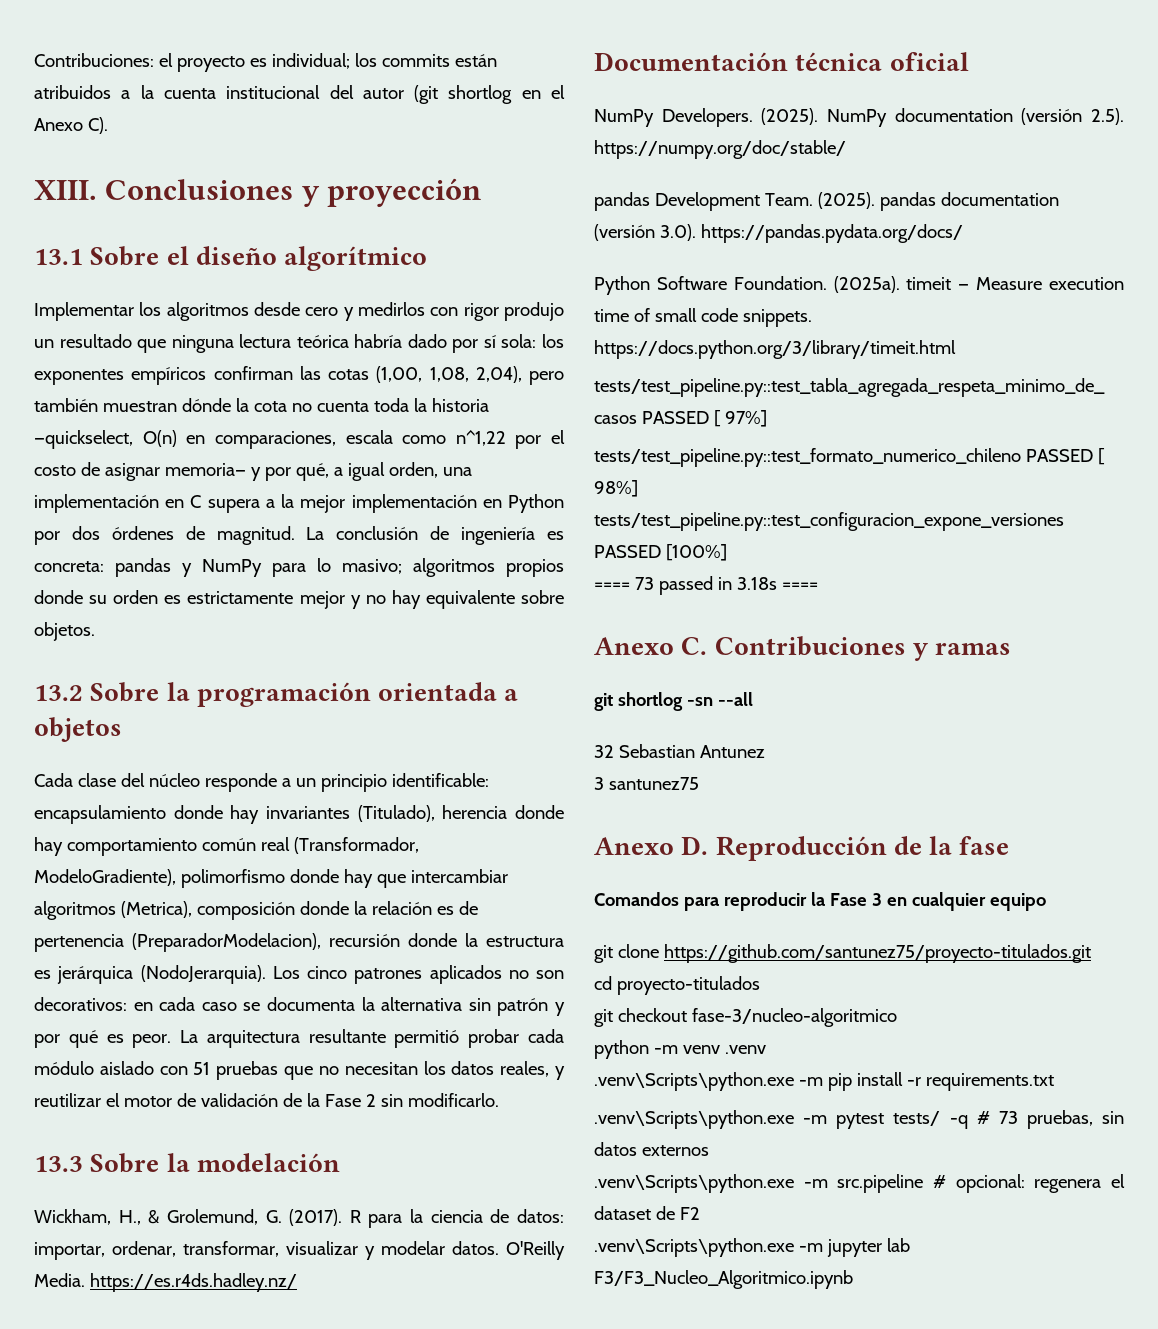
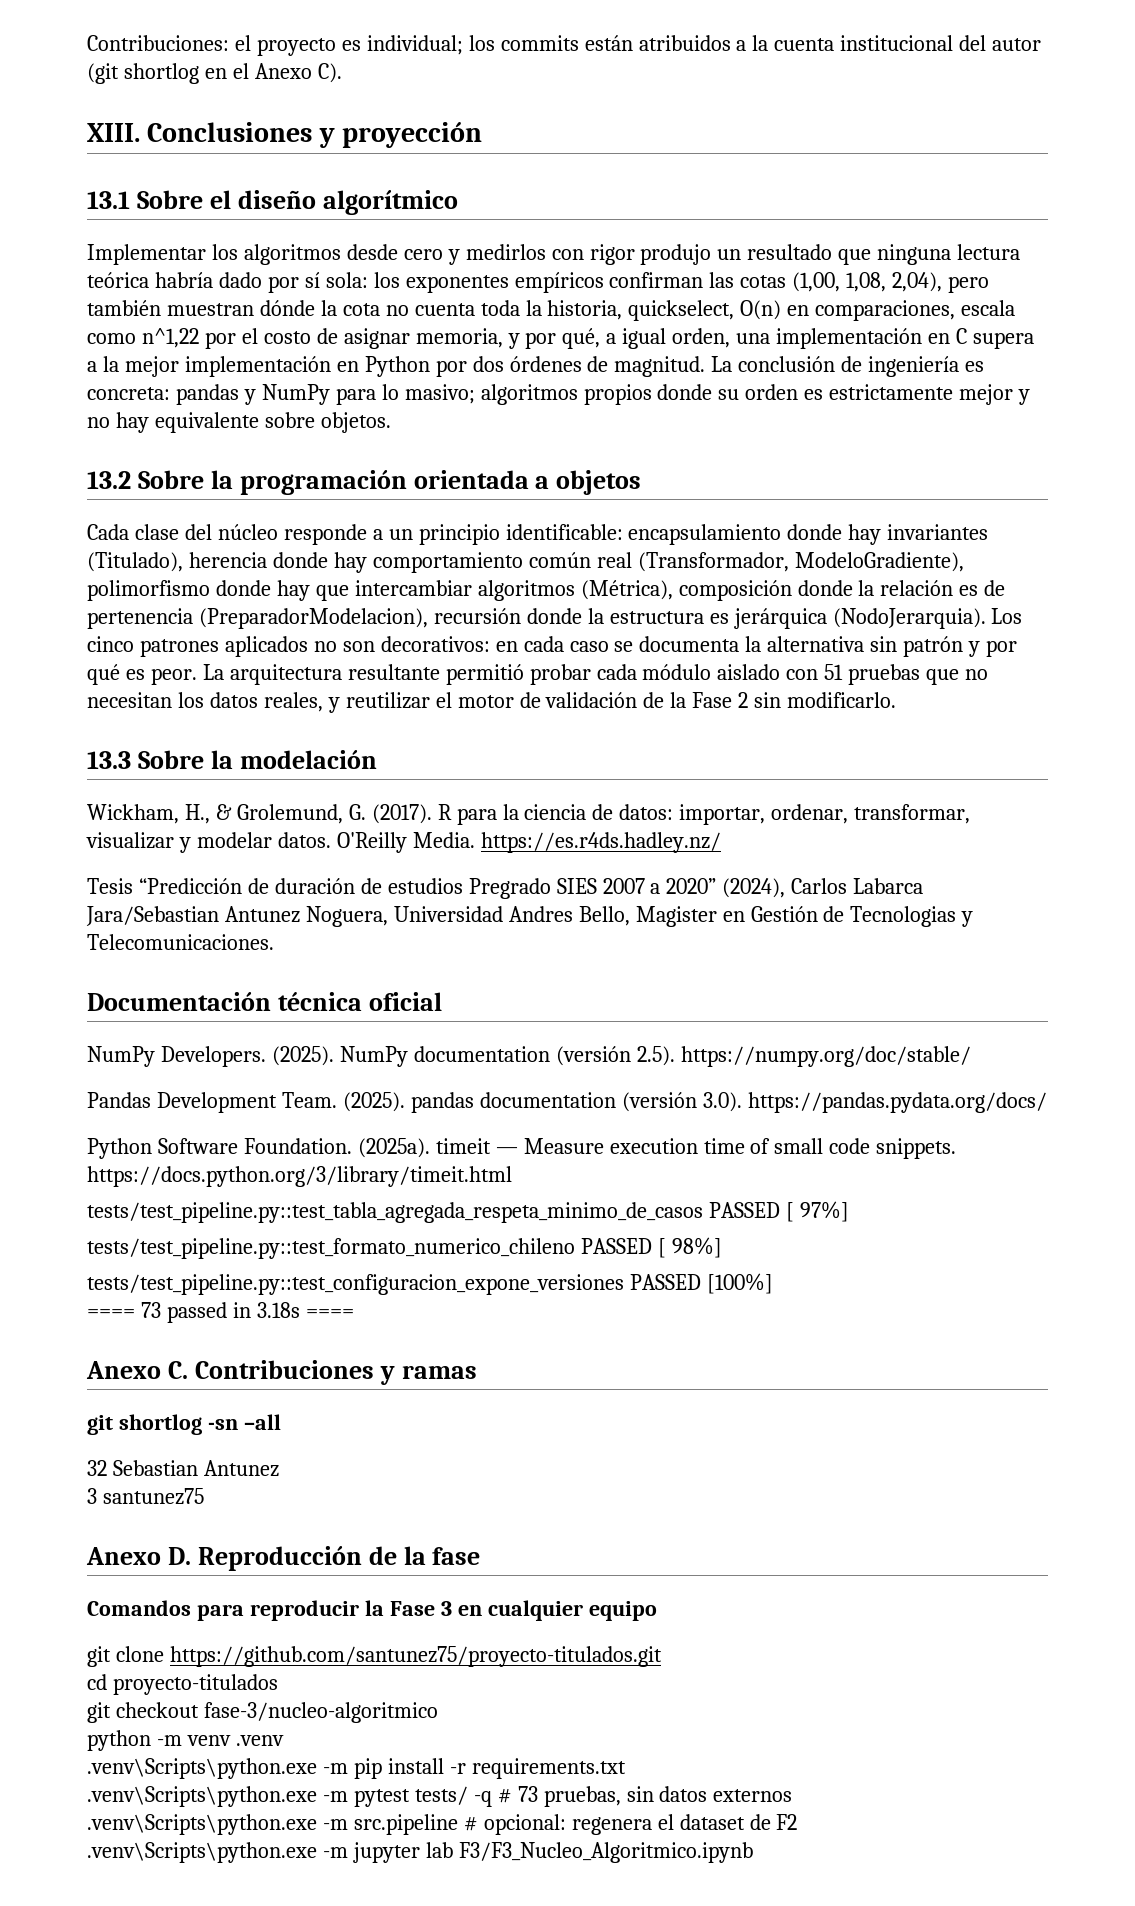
- los exponentes empíricos confirman las cotas (1,00, 1,08, 2,04), pero también muestran dónde la cota no cuenta toda la historia —quickselect, O(n) en comparaciones, escala como n^1,22 por el costo de asignar memoria— y por qué, a igual orden, una implementación en C supera a la mejor implementación en Python por dos órdenes de magnitud.
+ los exponentes empíricos confirman las cotas (1,00, 1,08, 2,04), pero también muestran dónde la cota no cuenta toda la historia, quickselect, O(n) en comparaciones, escala como n^1,22 por el costo de asignar memoria, y por qué, a igual orden, una implementación en C supera a la mejor implementación en Python por dos órdenes de magnitud.
- Cada clase del núcleo responde a un principio identificable: encapsulamiento donde hay invariantes (Titulado), herencia donde hay comportamiento común real (Transformador, ModeloGradiente), polimorfismo donde hay que intercambiar algoritmos (Metrica), composición donde la relación es de pertenencia (PreparadorModelacion), recursión donde la estructura es jerárquica (NodoJerarquia).
+ Cada clase del núcleo responde a un principio identificable: encapsulamiento donde hay invariantes (Titulado), herencia donde hay comportamiento común real (Transformador, ModeloGradiente), polimorfismo donde hay que intercambiar algoritmos (Métrica), composición donde la relación es de pertenencia (PreparadorModelacion), recursión donde la estructura es jerárquica (NodoJerarquia).
+ Tesis “Predicción de duración de estudios Pregrado SIES 2007 a 2020” (2024), Carlos Labarca Jara/Sebastian Antunez Noguera, Universidad Andres Bello, Magister en Gestión de Tecnologias y Telecomunicaciones.
- pandas Development Team.
+ Pandas Development Team.
- git shortlog -sn --all
+ git shortlog -sn –all

